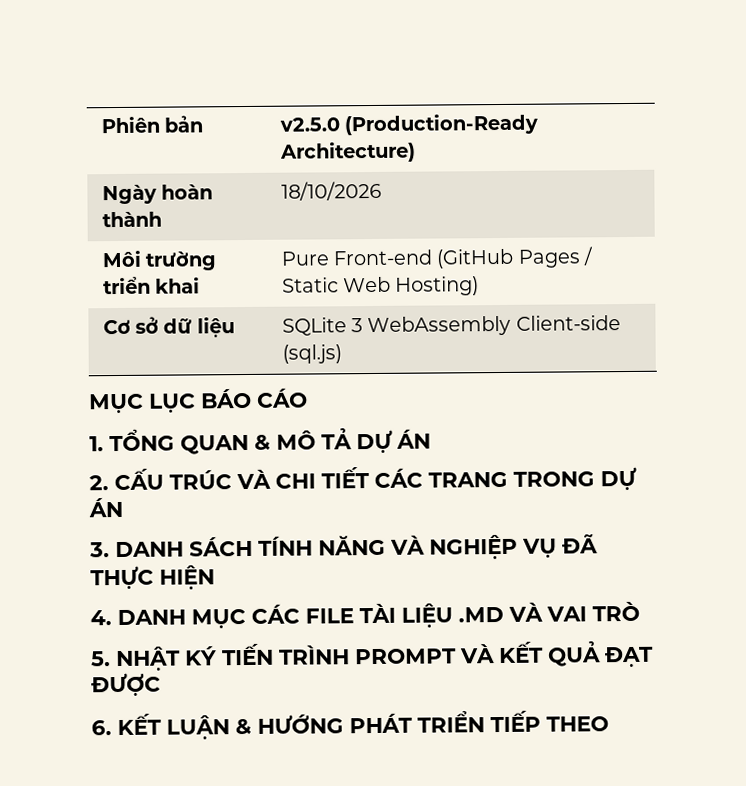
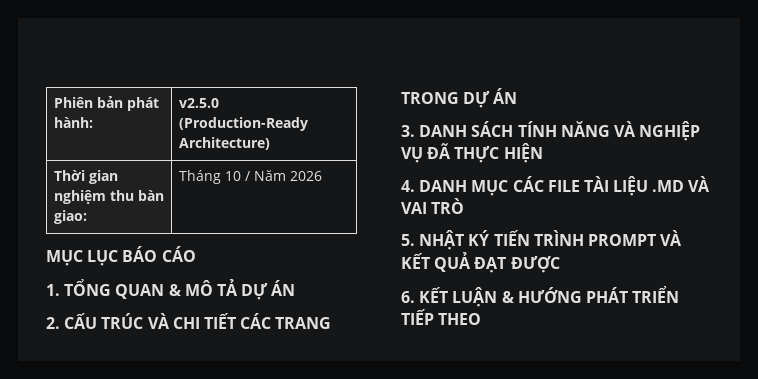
- Phiên bản | v2.5.0 (Production-Ready Architecture)
+ Phiên bản phát hành: | v2.5.0 (Production-Ready Architecture)
- Ngày hoàn thành | 18/10/2026
- Môi trường triển khai | Pure Front-end (GitHub Pages / Static Web Hosting)
- Cơ sở dữ liệu | SQLite 3 WebAssembly Client-side (sql.js)
+ Thời gian nghiệm thu bàn giao: | Tháng 10 / Năm 2026

